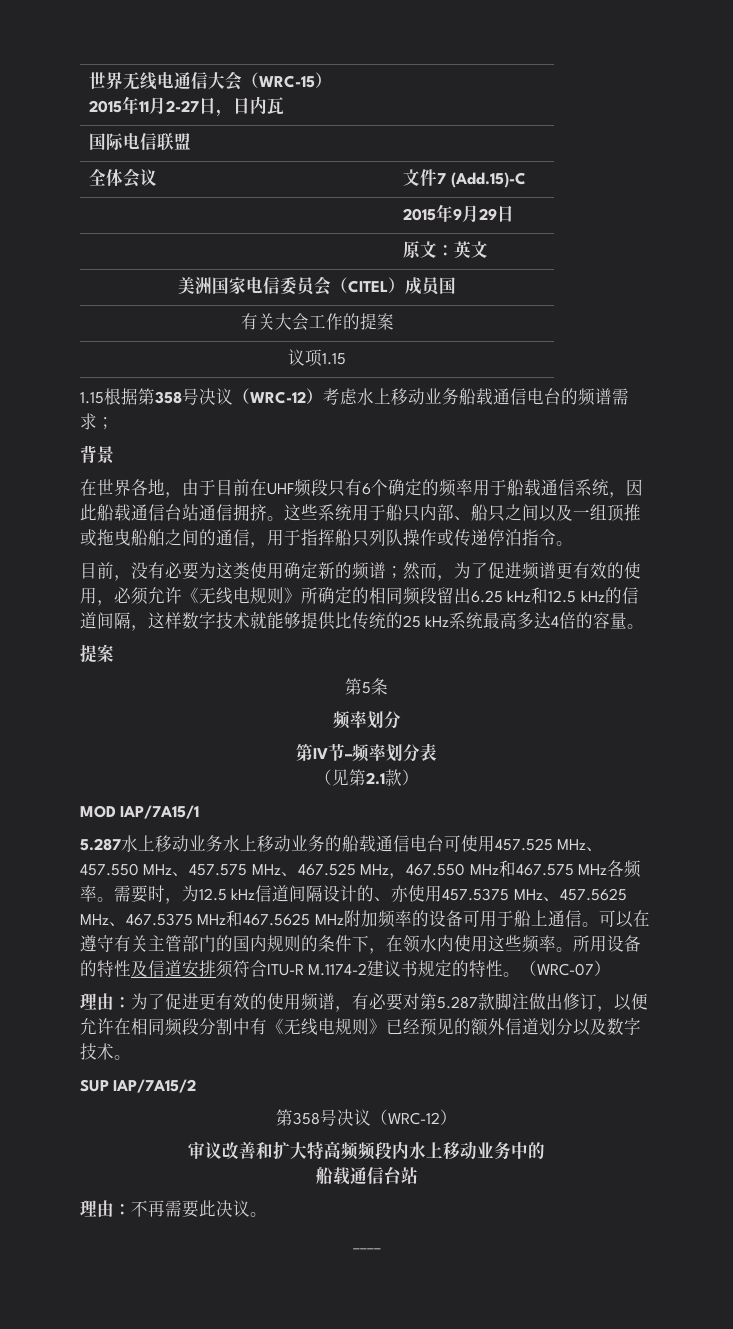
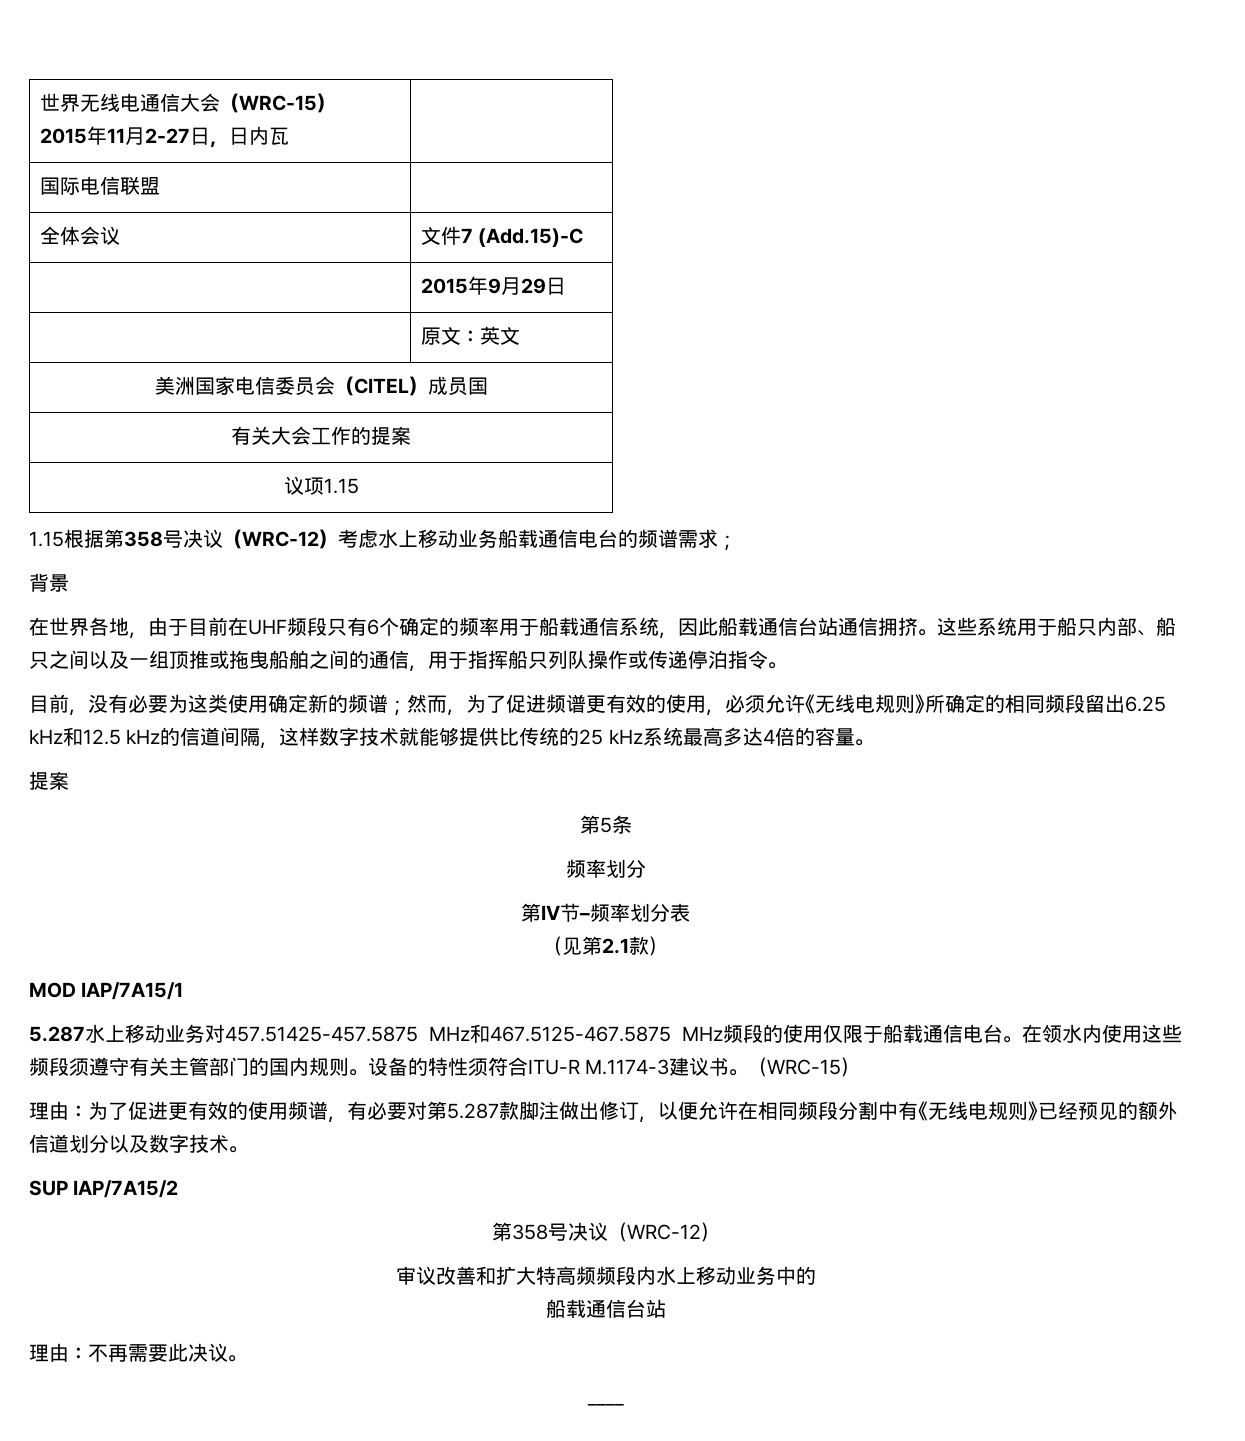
- 5.287水上移动业务水上移动业务的船载通信电台可使用457.525 MHz、457.550 MHz、457.575 MHz、467.525 MHz，467.550 MHz和467.575 MHz各频率。需要时，为12.5 kHz信道间隔设计的、亦使用457.5375 MHz、457.5625 MHz、467.5375 MHz和467.5625 MHz附加频率的设备可用于船上通信。可以在遵守有关主管部门的国内规则的条件下，在领水内使用这些频率。所用设备的特性及信道安排须符合ITU-R M.1174-2建议书规定的特性。（WRC-07）
+ 5.287水上移动业务对457.51425-457.5875 MHz和467.5125-467.5875 MHz频段的使用仅限于船载通信电台。在领水内使用这些频段须遵守有关主管部门的国内规则。设备的特性须符合ITU-R M.1174-3建议书。（WRC-15）

